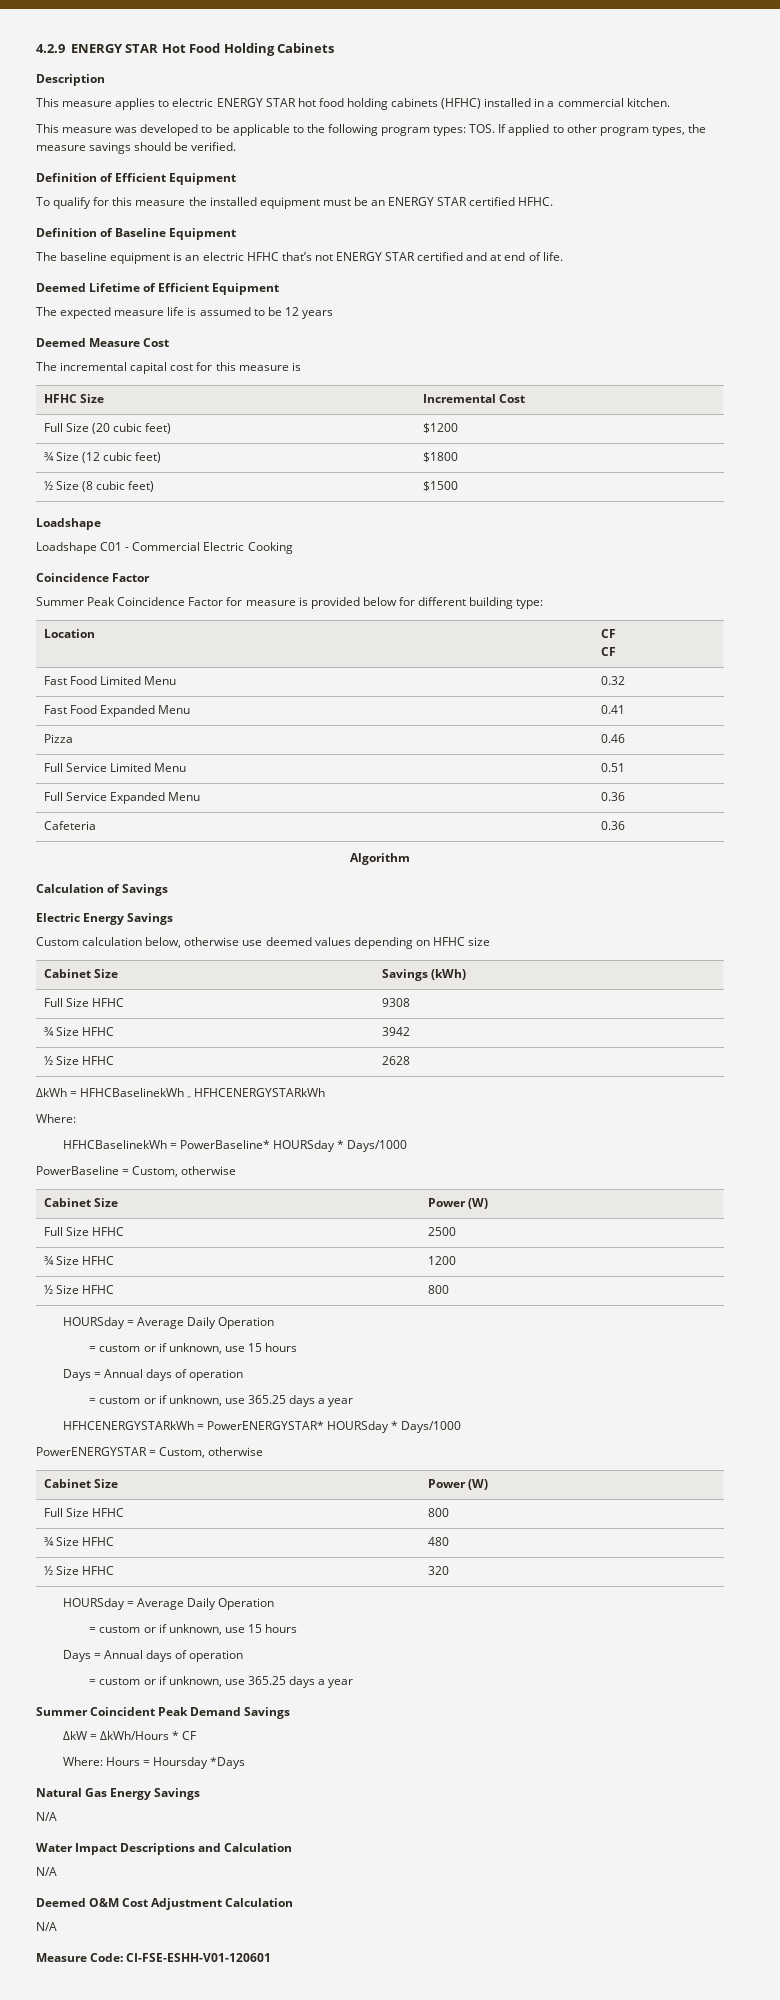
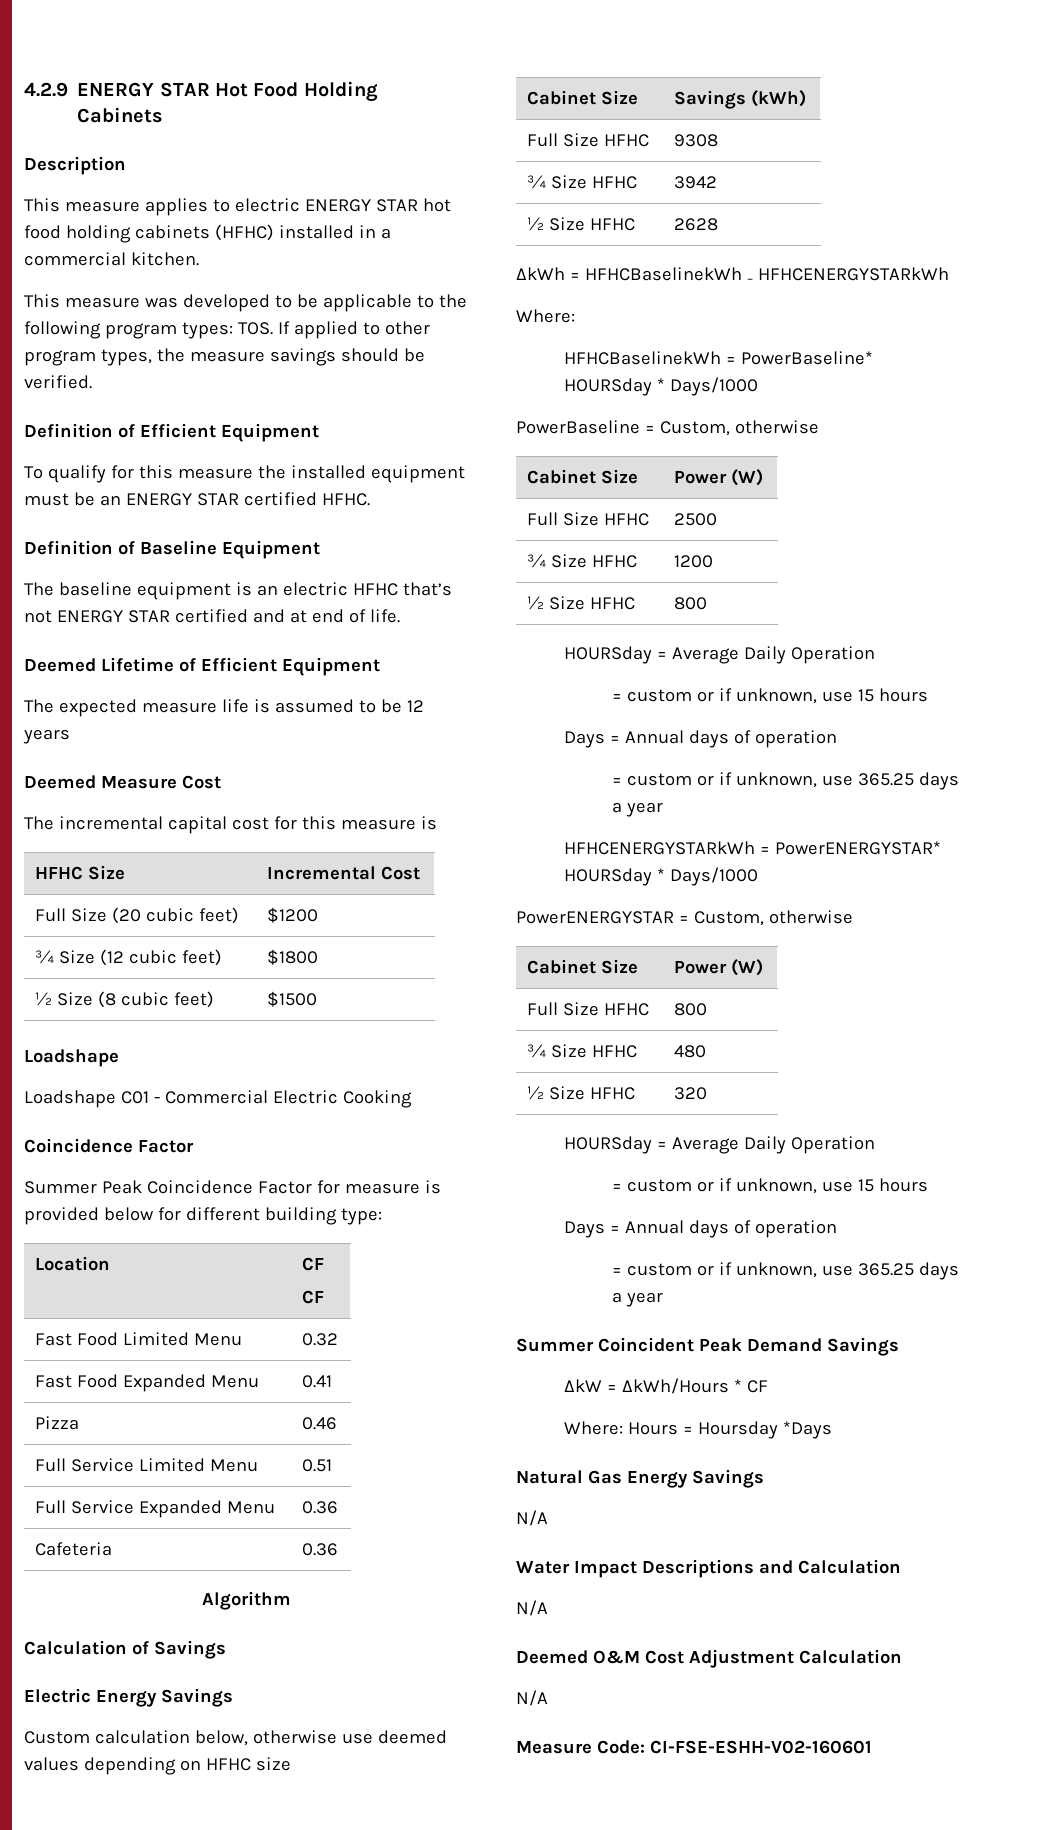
- Measure Code: CI-FSE-ESHH-V01-120601
+ Measure Code: CI-FSE-ESHH-V02-160601

